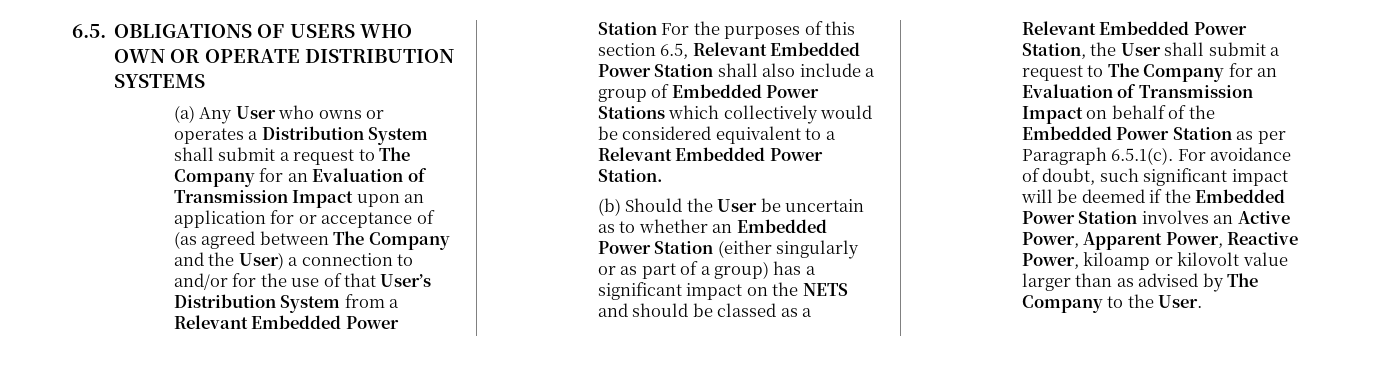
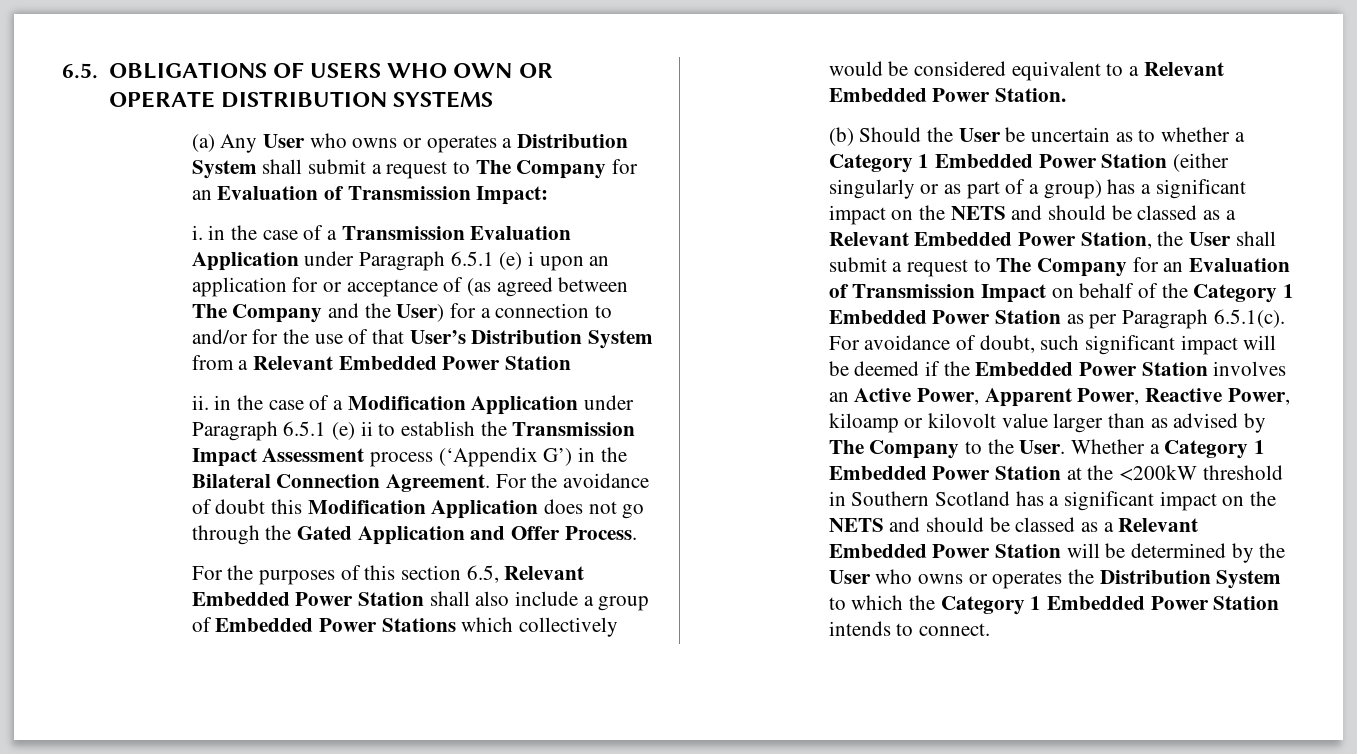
- (a) Any User who owns or operates a Distribution System shall submit a request to The Company for an Evaluation of Transmission Impact upon an application for or acceptance of (as agreed between The Company and the User) a connection to and/or for the use of that User’s Distribution System from a Relevant Embedded Power Station For the purposes of this section 6.5, Relevant Embedded Power Station shall also include a group of Embedded Power Stations which collectively would be considered equivalent to a Relevant Embedded Power Station.
+ (a) Any User who owns or operates a Distribution System shall submit a request to The Company for an Evaluation of Transmission Impact:
+ i. in the case of a Transmission Evaluation Application under Paragraph 6.5.1 (e) i upon an application for or acceptance of (as agreed between The Company and the User) for a connection to and/or for the use of that User’s Distribution System from a Relevant Embedded Power Station
+ ii. in the case of a Modification Application under Paragraph 6.5.1 (e) ii to establish the Transmission Impact Assessment process (‘Appendix G’) in the Bilateral Connection Agreement. For the avoidance of doubt this Modification Application does not go through the Gated Application and Offer Process.
+ For the purposes of this section 6.5, Relevant Embedded Power Station shall also include a group of Embedded Power Stations which collectively would be considered equivalent to a Relevant Embedded Power Station.
- (b) Should the User be uncertain as to whether an Embedded Power Station (either singularly or as part of a group) has a significant impact on the NETS and should be classed as a Relevant Embedded Power Station, the User shall submit a request to The Company for an Evaluation of Transmission Impact on behalf of the Embedded Power Station as per Paragraph 6.5.1(c). For avoidance of doubt, such significant impact will be deemed if the Embedded Power Station involves an Active Power, Apparent Power, Reactive Power, kiloamp or kilovolt value larger than as advised by The Company to the User.
+ (b) Should the User be uncertain as to whether a Category 1 Embedded Power Station (either singularly or as part of a group) has a significant impact on the NETS and should be classed as a Relevant Embedded Power Station, the User shall submit a request to The Company for an Evaluation of Transmission Impact on behalf of the Category 1 Embedded Power Station as per Paragraph 6.5.1(c). For avoidance of doubt, such significant impact will be deemed if the Embedded Power Station involves an Active Power, Apparent Power, Reactive Power, kiloamp or kilovolt value larger than as advised by The Company to the User.
+ Whether a Category 1 Embedded Power Station at the <200kW threshold in Southern Scotland has a significant impact on the NETS and should be classed as a Relevant Embedded Power Station will be determined by the User who owns or operates the Distribution System to which the Category 1 Embedded Power Station intends to connect.

